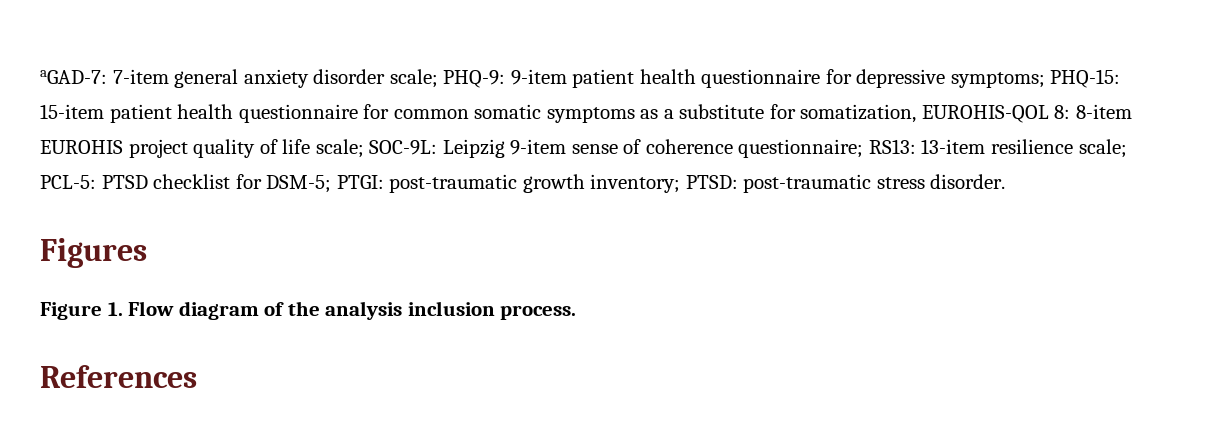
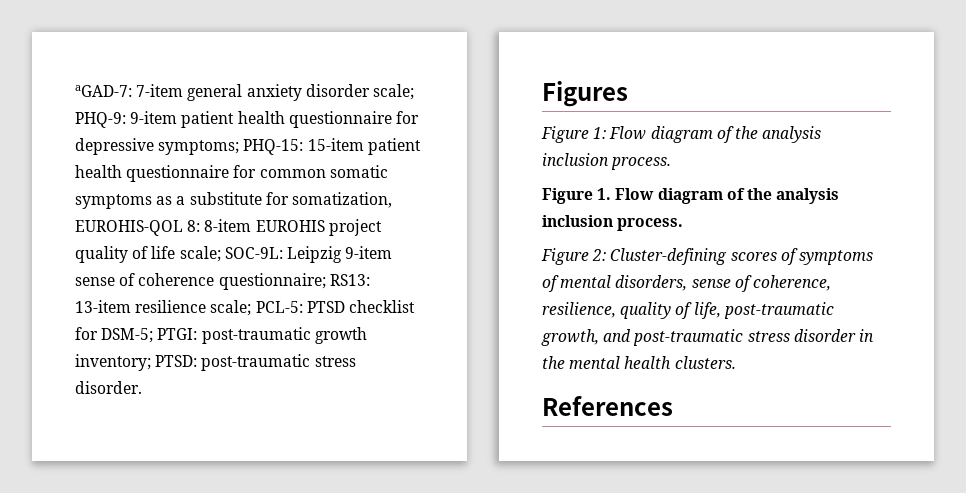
+ Figure 1: Flow diagram of the analysis inclusion process.
+ Figure 2: Cluster-defining scores of symptoms of mental disorders, sense of coherence, resilience, quality of life, post-traumatic growth, and post-traumatic stress disorder in the mental health clusters.

